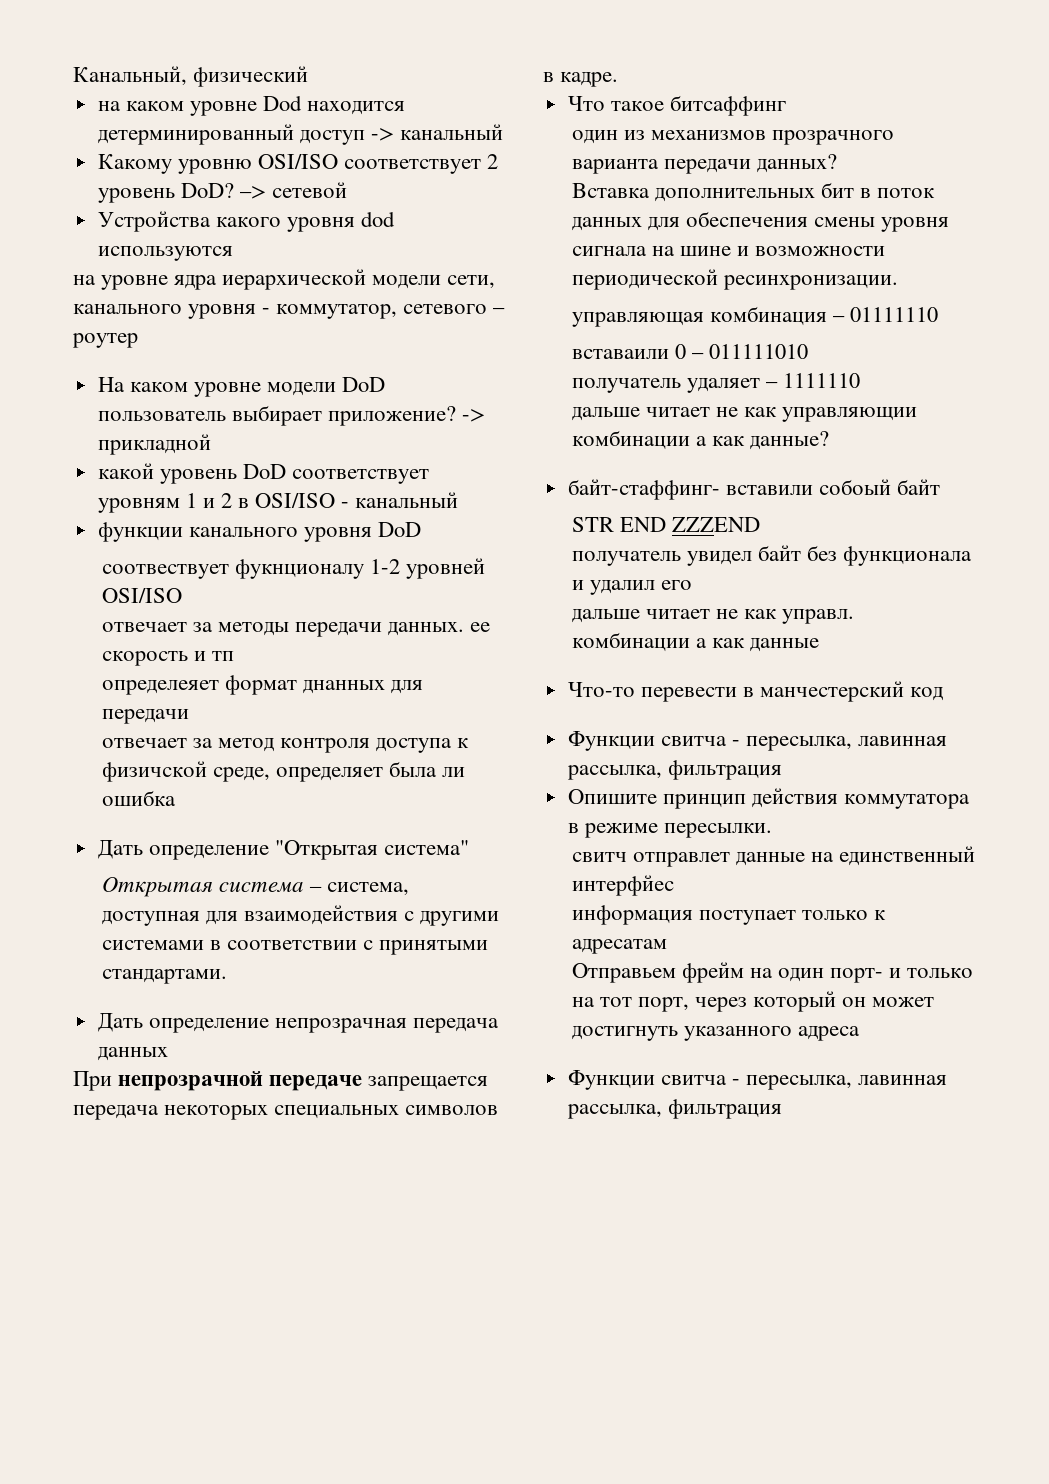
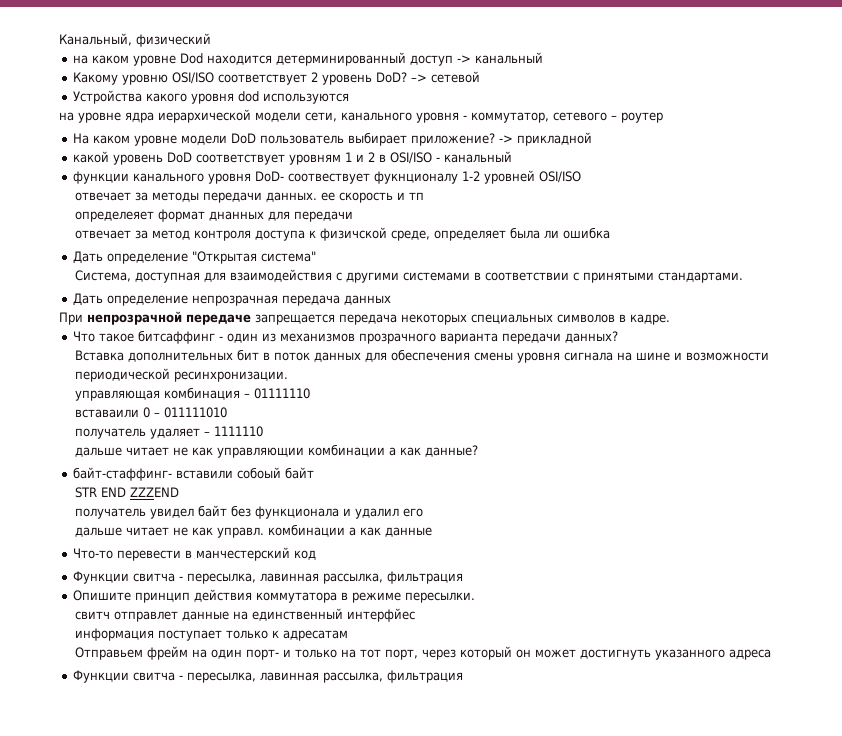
- функции канального уровня DoD
- соотвествует фукнционалу 1-2 уровней OSI/ISO
+ функции канального уровня DoD- соотвествует фукнционалу 1-2 уровней OSI/ISO
- Открытая система – система, доступная для взаимодействия с другими системами в соответствии с принятыми стандартами.
+ Система, доступная для взаимодействия с другими системами в соответствии с принятыми стандартами.
- Что такое битсаффинг
- один из механизмов прозрачного варианта передачи данных?
+ Что такое битсаффинг - один из механизмов прозрачного варианта передачи данных?

